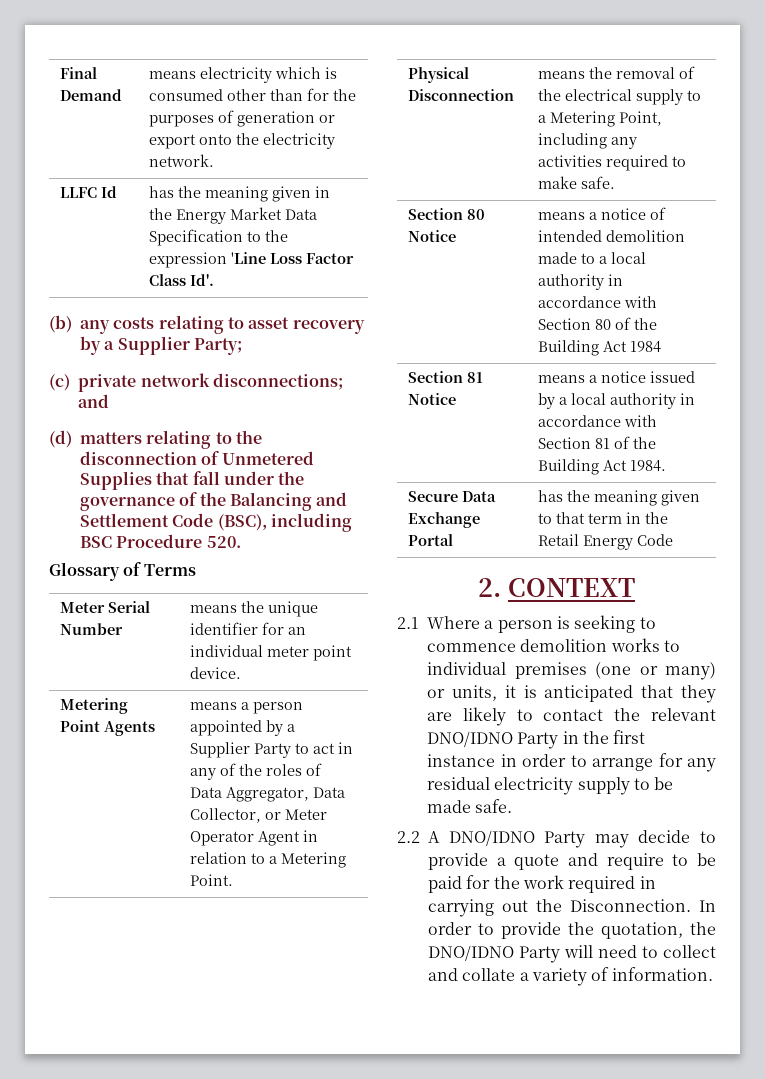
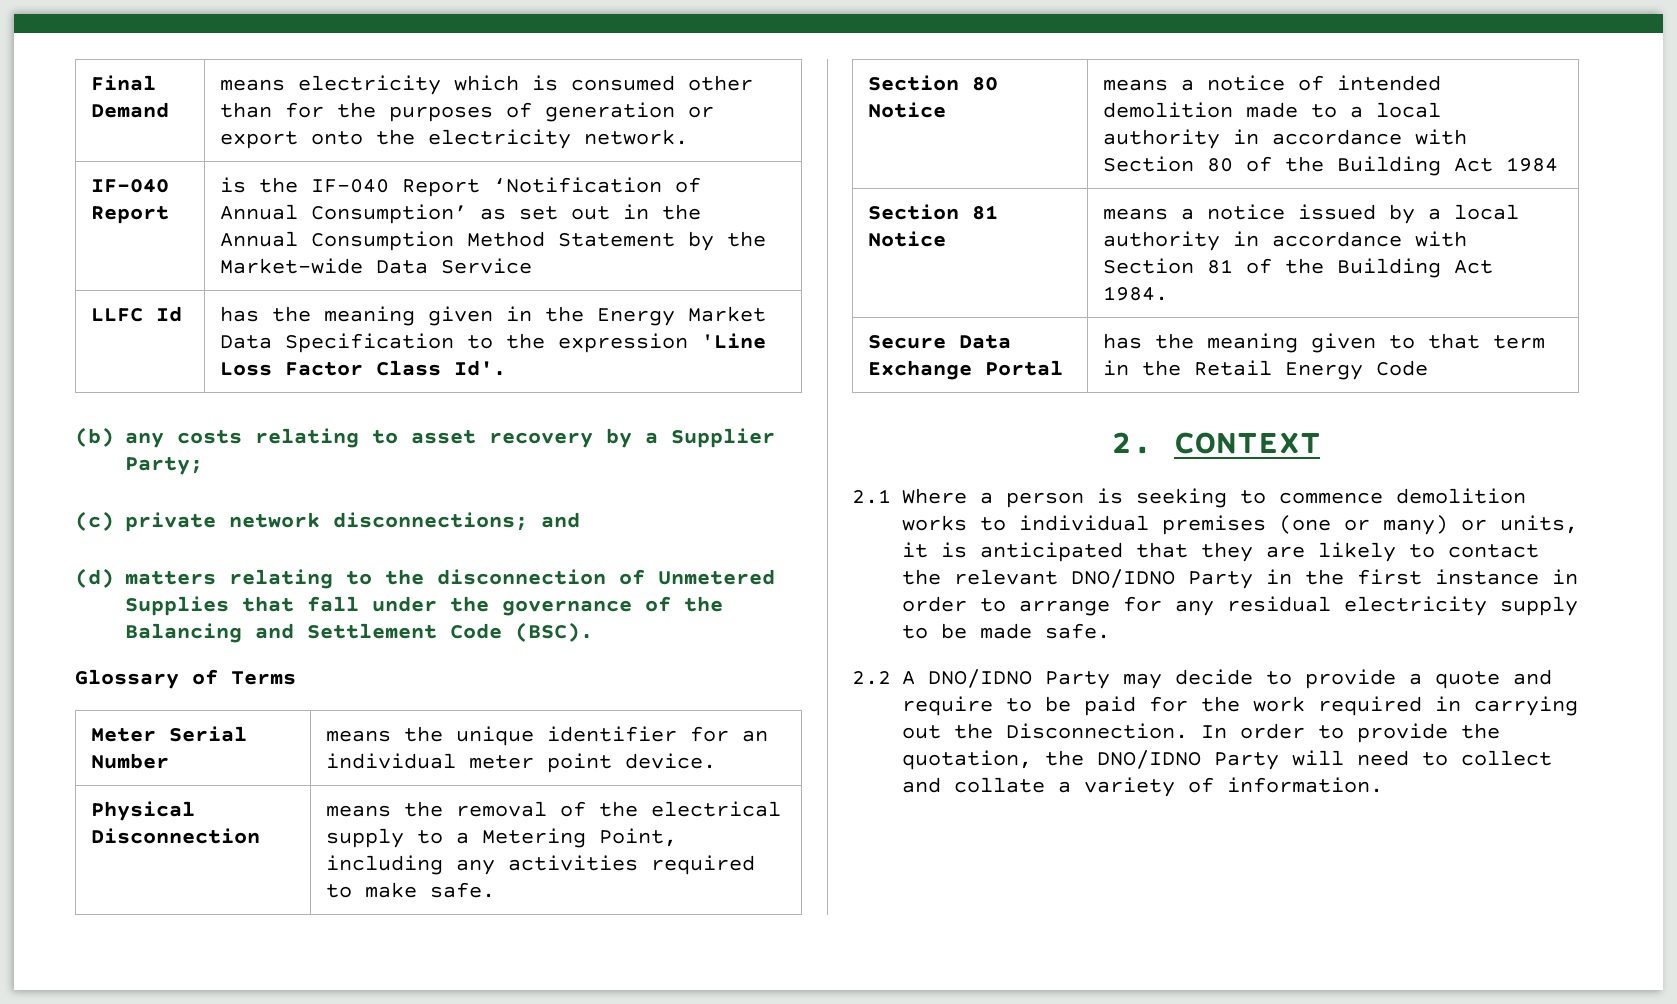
+ IF-040 Report | is the IF-040 Report ‘Notification of Annual Consumption’ as set out in the Annual Consumption Method Statement by the Market-wide Data Service
- (d) matters relating to the disconnection of Unmetered Supplies that fall under the governance of the Balancing and Settlement Code (BSC), including BSC Procedure 520.
+ (d) matters relating to the disconnection of Unmetered Supplies that fall under the governance of the Balancing and Settlement Code (BSC).
- Metering Point Agents | means a person appointed by a Supplier Party to act in any of the roles of Data Aggregator, Data Collector, or Meter Operator Agent in relation to a Metering Point.

